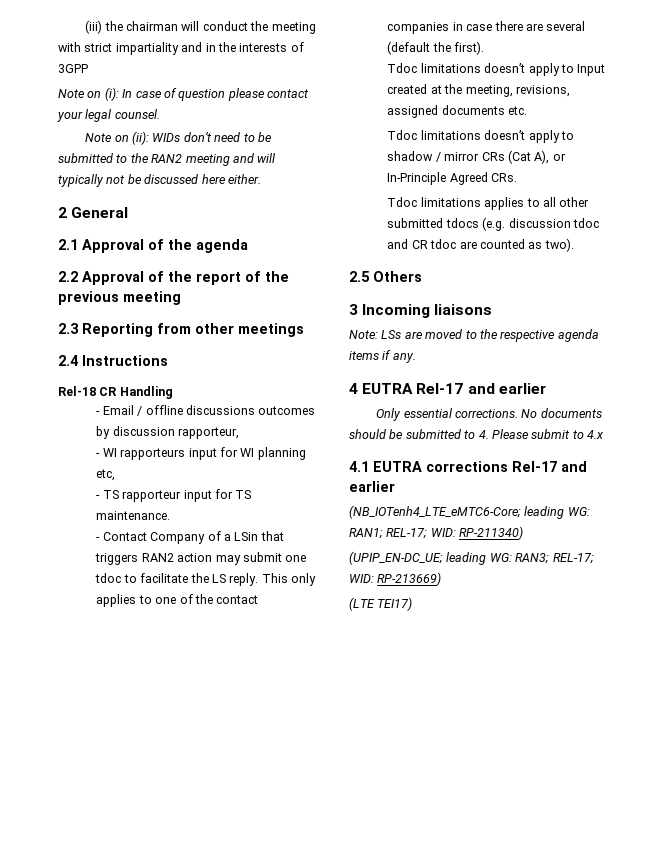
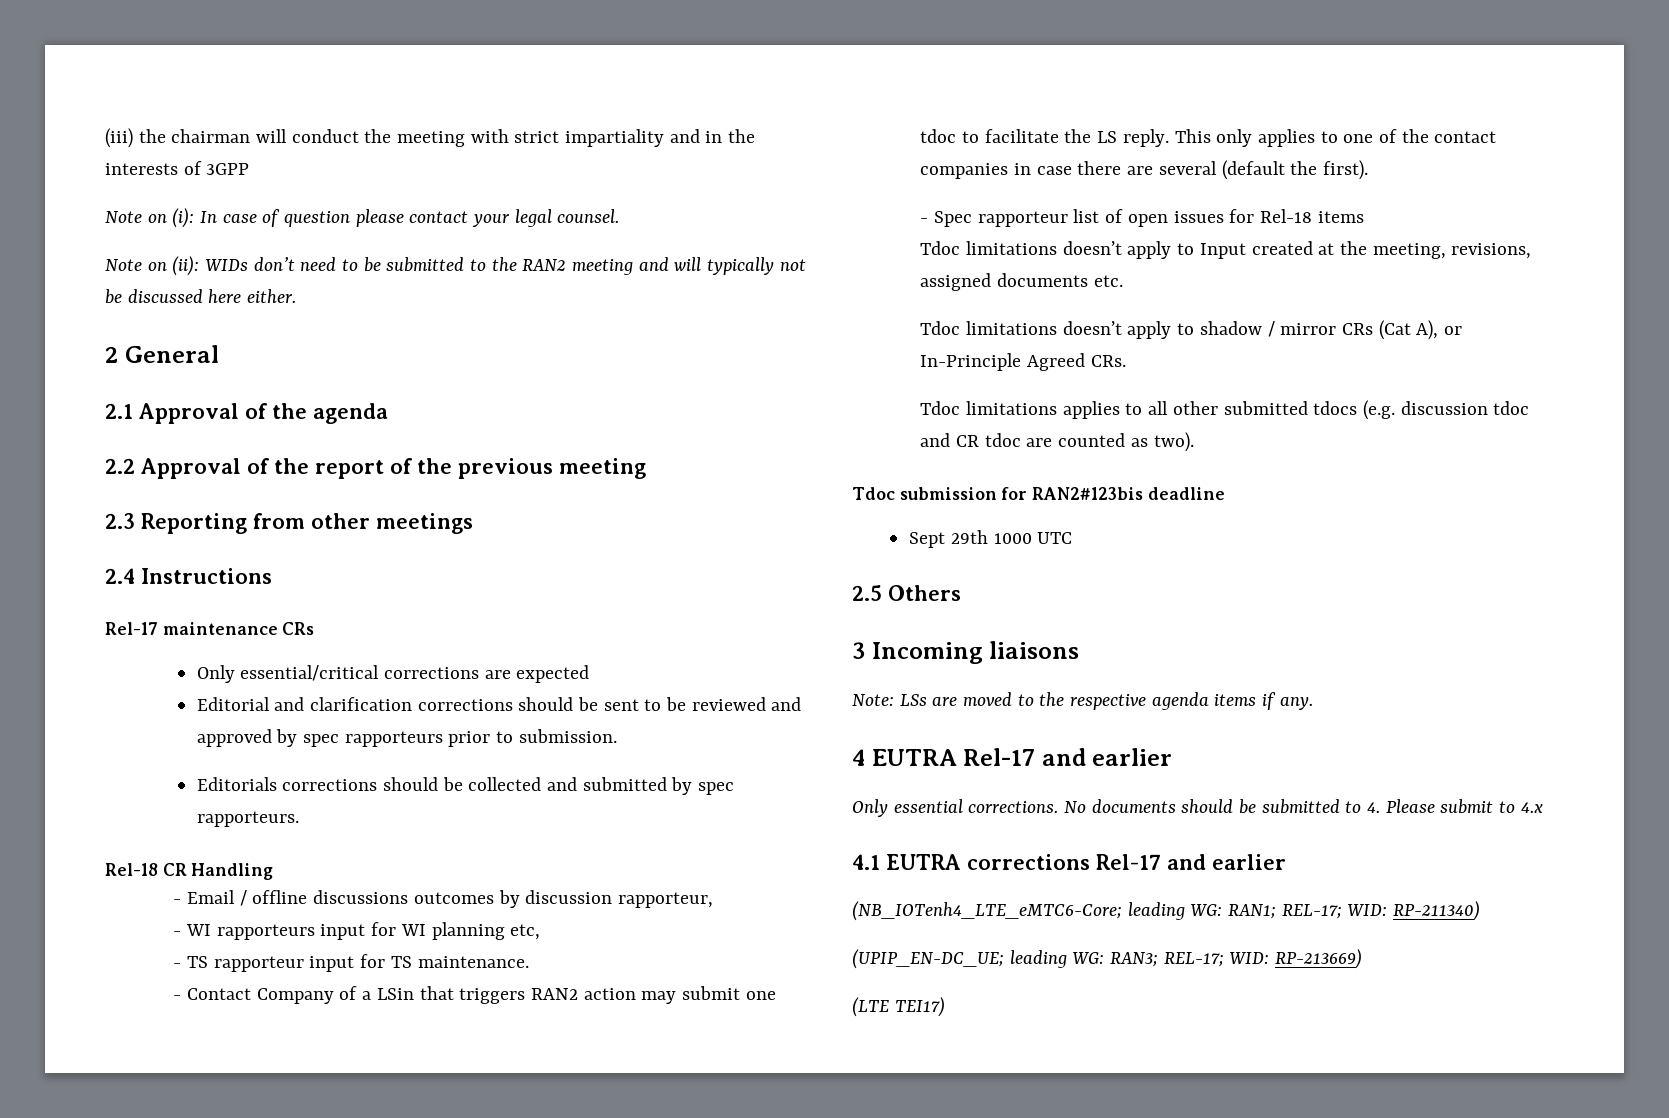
+ Rel-17 maintenance CRs
+ Only essential/critical corrections are expected
+ Editorial and clarification corrections should be sent to be reviewed and approved by spec rapporteurs prior to submission.
+ Editorials corrections should be collected and submitted by spec rapporteurs.
+ - Spec rapporteur list of open issues for Rel-18 items
+ Tdoc submission for RAN2#123bis deadline
+ Sept 29th 1000 UTC

